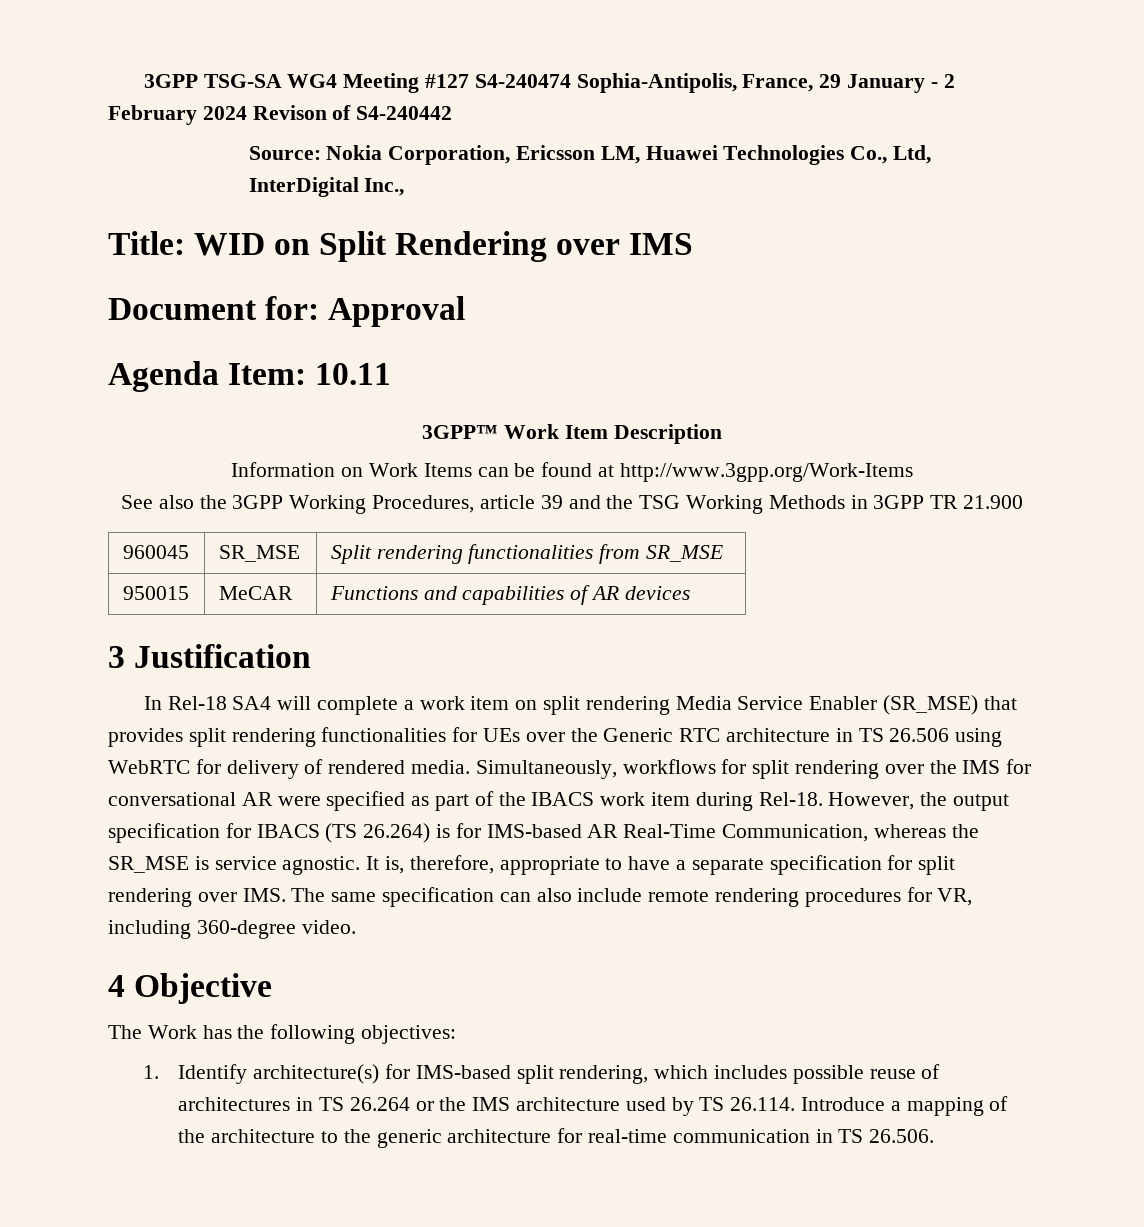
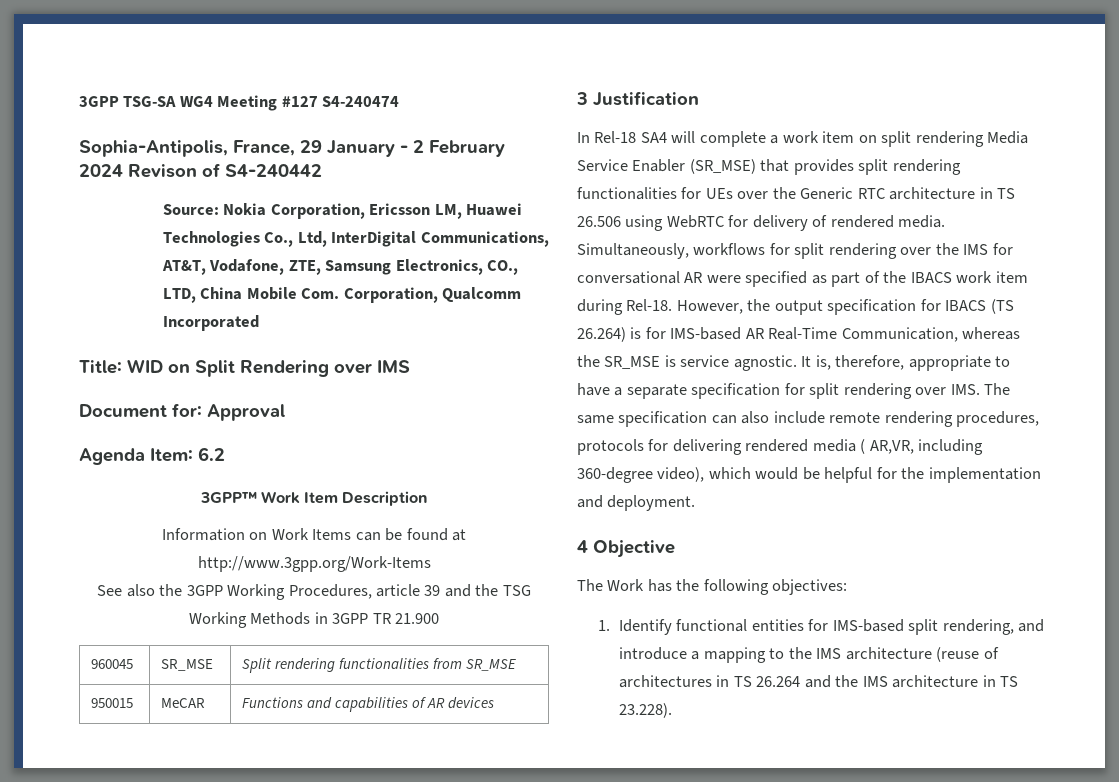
- 3GPP TSG-SA WG4 Meeting #127 S4-240474 Sophia-Antipolis, France, 29 January - 2 February 2024 Revison of S4-240442
+ 3GPP TSG-SA WG4 Meeting #127 S4-240474
+ Sophia-Antipolis, France, 29 January - 2 February 2024 Revison of S4-240442
- Source: Nokia Corporation, Ericsson LM, Huawei Technologies Co., Ltd, InterDigital Inc.,
+ Source: Nokia Corporation, Ericsson LM, Huawei Technologies Co., Ltd, InterDigital Communications, AT&T, Vodafone, ZTE, Samsung Electronics, CO., LTD, China Mobile Com. Corporation, Qualcomm Incorporated
- Agenda Item: 10.11
+ Agenda Item: 6.2
- It is, therefore, appropriate to have a separate specification for split rendering over IMS. The same specification can also include remote rendering procedures for VR, including 360-degree video.
+ It is, therefore, appropriate to have a separate specification for split rendering over IMS. The same specification can also include remote rendering procedures, protocols for delivering rendered media ( AR,VR, including 360-degree video), which would be helpful for the implementation and deployment.
- 1. Identify architecture(s) for IMS-based split rendering, which includes possible reuse of architectures in TS 26.264 or the IMS architecture used by TS 26.114. Introduce a mapping of the architecture to the generic architecture for real-time communication in TS 26.506.
+ 1. Identify functional entities for IMS-based split rendering, and introduce a mapping to the IMS architecture (reuse of architectures in TS 26.264 and the IMS architecture in TS 23.228).

